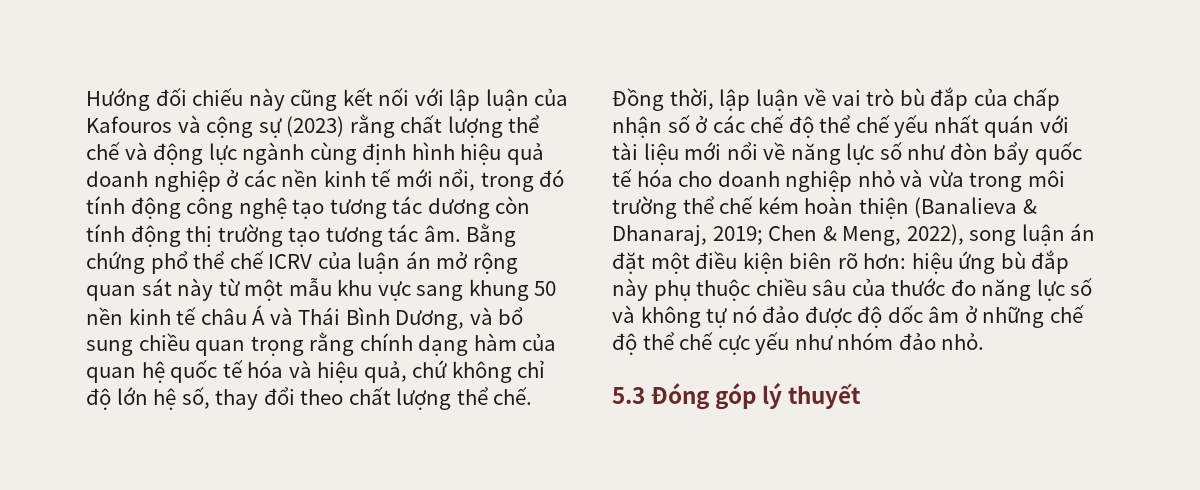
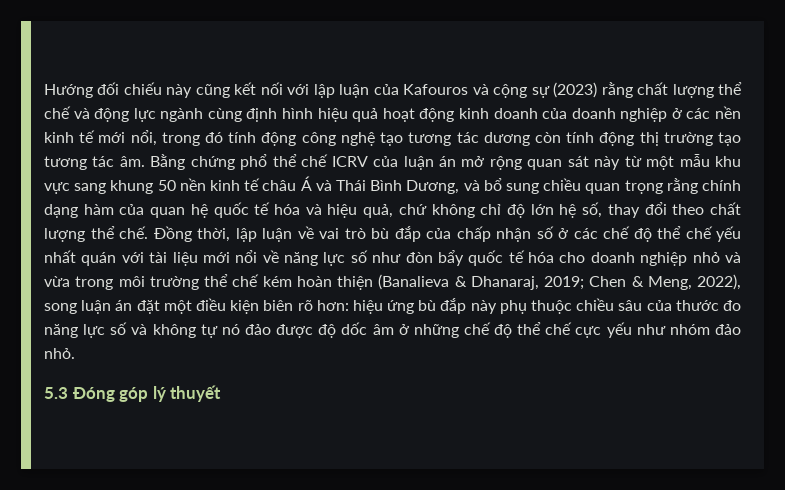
- Hướng đối chiếu này cũng kết nối với lập luận của Kafouros và cộng sự (2023) rằng chất lượng thể chế và động lực ngành cùng định hình hiệu quả doanh nghiệp ở các nền kinh tế mới nổi, trong đó tính động công nghệ tạo tương tác dương còn tính động thị trường tạo tương tác âm.
+ Hướng đối chiếu này cũng kết nối với lập luận của Kafouros và cộng sự (2023) rằng chất lượng thể chế và động lực ngành cùng định hình hiệu quả hoạt động kinh doanh của doanh nghiệp ở các nền kinh tế mới nổi, trong đó tính động công nghệ tạo tương tác dương còn tính động thị trường tạo tương tác âm.

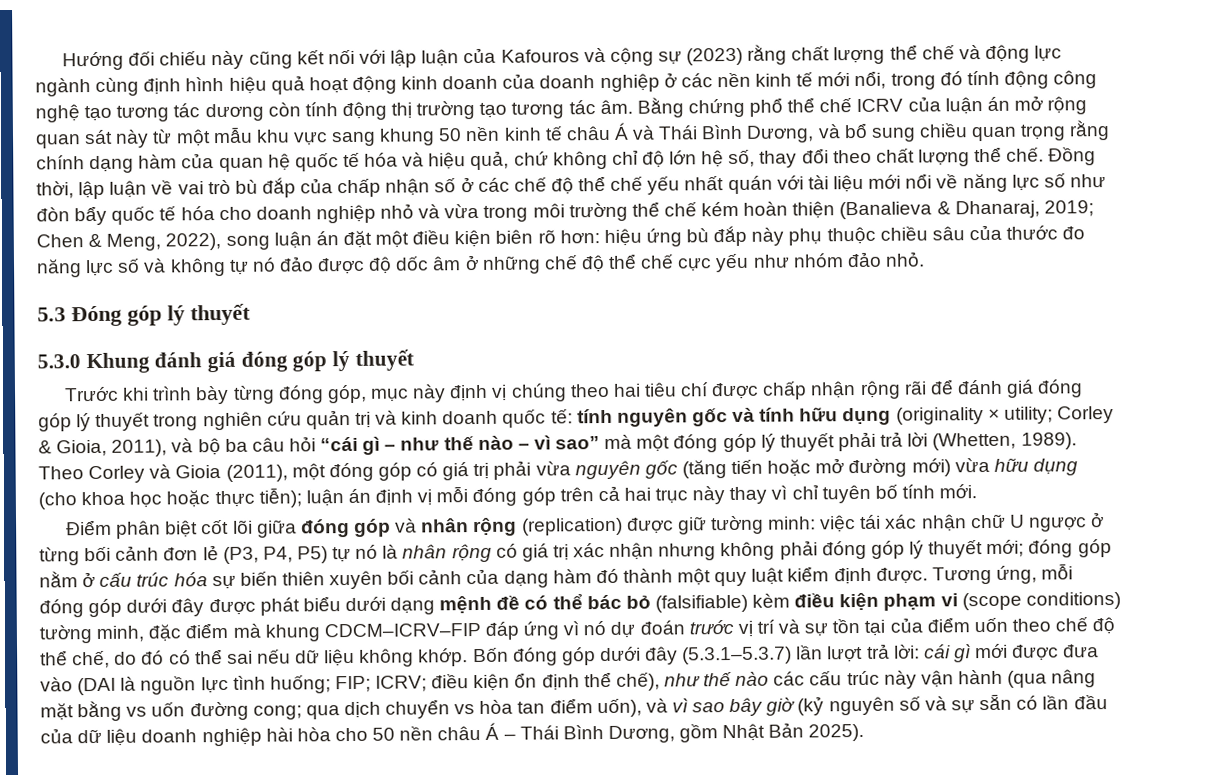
+ 5.3.0 Khung đánh giá đóng góp lý thuyết
+ Trước khi trình bày từng đóng góp, mục này định vị chúng theo hai tiêu chí được chấp nhận rộng rãi để đánh giá đóng góp lý thuyết trong nghiên cứu quản trị và kinh doanh quốc tế: tính nguyên gốc và tính hữu dụng (originality × utility; Corley & Gioia, 2011), và bộ ba câu hỏi “cái gì – như thế nào – vì sao” mà một đóng góp lý thuyết phải trả lời (Whetten, 1989). Theo Corley và Gioia (2011), một đóng góp có giá trị phải vừa nguyên gốc (tăng tiến hoặc mở đường mới) vừa hữu dụng (cho khoa học hoặc thực tiễn); luận án định vị mỗi đóng góp trên cả hai trục này thay vì chỉ tuyên bố tính mới.
+ Điểm phân biệt cốt lõi giữa đóng góp và nhân rộng (replication) được giữ tường minh: việc tái xác nhận chữ U ngược ở từng bối cảnh đơn lẻ (P3, P4, P5) tự nó là nhân rộng có giá trị xác nhận nhưng không phải đóng góp lý thuyết mới; đóng góp nằm ở cấu trúc hóa sự biến thiên xuyên bối cảnh của dạng hàm đó thành một quy luật kiểm định được. Tương ứng, mỗi đóng góp dưới đây được phát biểu dưới dạng mệnh đề có thể bác bỏ (falsifiable) kèm điều kiện phạm vi (scope conditions) tường minh, đặc điểm mà khung CDCM–ICRV–FIP đáp ứng vì nó dự đoán trước vị trí và sự tồn tại của điểm uốn theo chế độ thể chế, do đó có thể sai nếu dữ liệu không khớp. Bốn đóng góp dưới đây (5.3.1–5.3.7) lần lượt trả lời: cái gì mới được đưa vào (DAI là nguồn lực tình huống; FIP; ICRV; điều kiện ổn định thể chế), như thế nào các cấu trúc này vận hành (qua nâng mặt bằng vs uốn đường cong; qua dịch chuyển vs hòa tan điểm uốn), và vì sao bây giờ (kỷ nguyên số và sự sẵn có lần đầu của dữ liệu doanh nghiệp hài hòa cho 50 nền châu Á – Thái Bình Dương, gồm Nhật Bản 2025).

